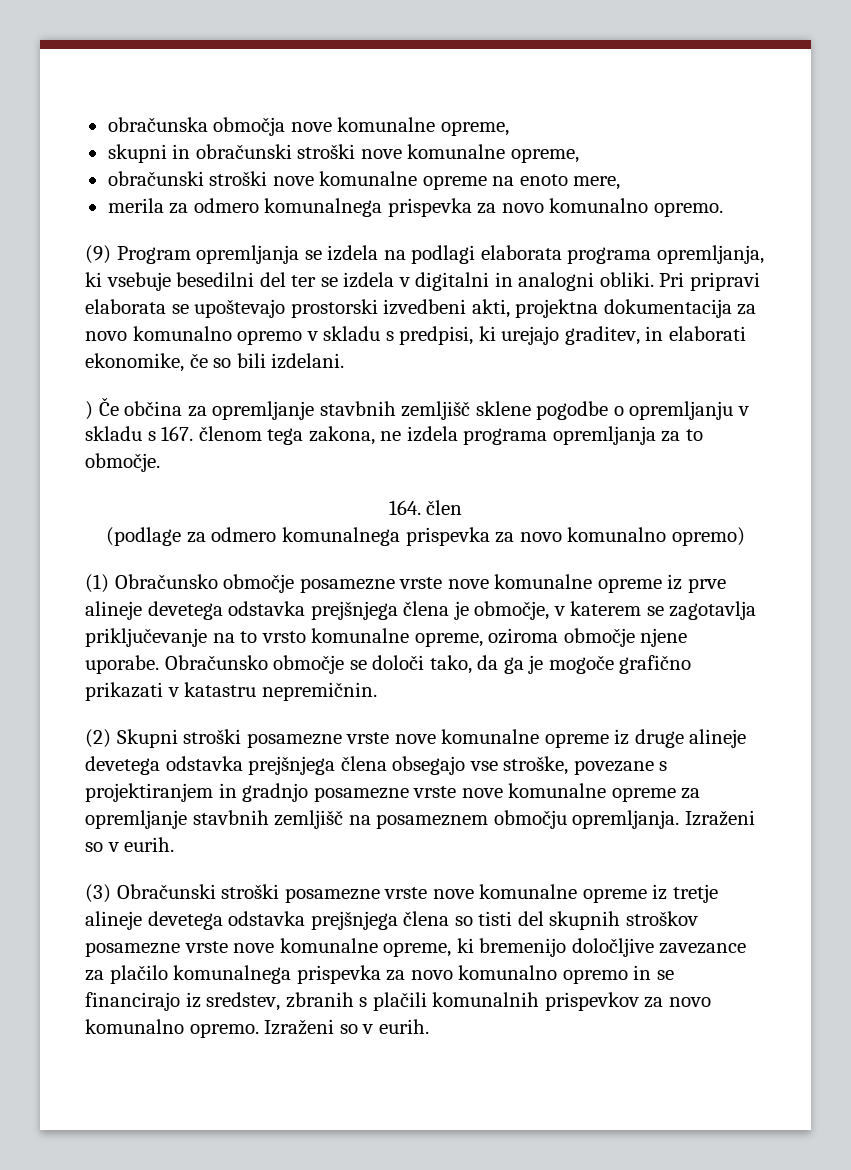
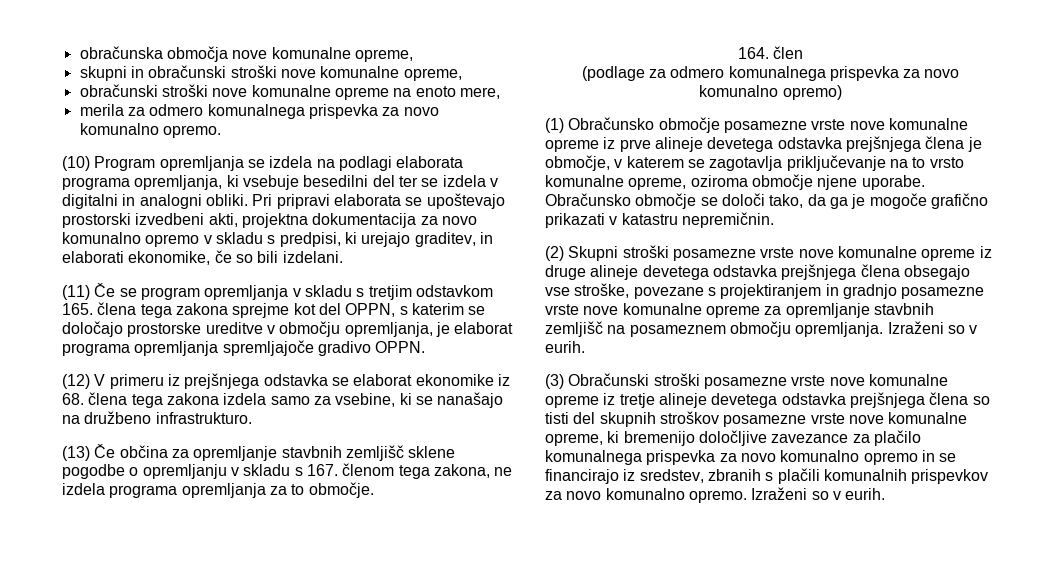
- (9) Program opremljanja se izdela na podlagi elaborata programa opremljanja, ki vsebuje besedilni del ter se izdela v digitalni in analogni obliki.
+ (10) Program opremljanja se izdela na podlagi elaborata programa opremljanja, ki vsebuje besedilni del ter se izdela v digitalni in analogni obliki.
- ) Če občina za opremljanje stavbnih zemljišč sklene pogodbe o opremljanju v skladu s 167. členom tega zakona, ne izdela programa opremljanja za to območje.
+ (11) Če se program opremljanja v skladu s tretjim odstavkom 165. člena tega zakona sprejme kot del OPPN, s katerim se določajo prostorske ureditve v območju opremljanja, je elaborat programa opremljanja spremljajoče gradivo OPPN.
+ (12) V primeru iz prejšnjega odstavka se elaborat ekonomike iz 68. člena tega zakona izdela samo za vsebine, ki se nanašajo na družbeno infrastrukturo.
+ (13) Če občina za opremljanje stavbnih zemljišč sklene pogodbe o opremljanju v skladu s 167. členom tega zakona, ne izdela programa opremljanja za to območje.

